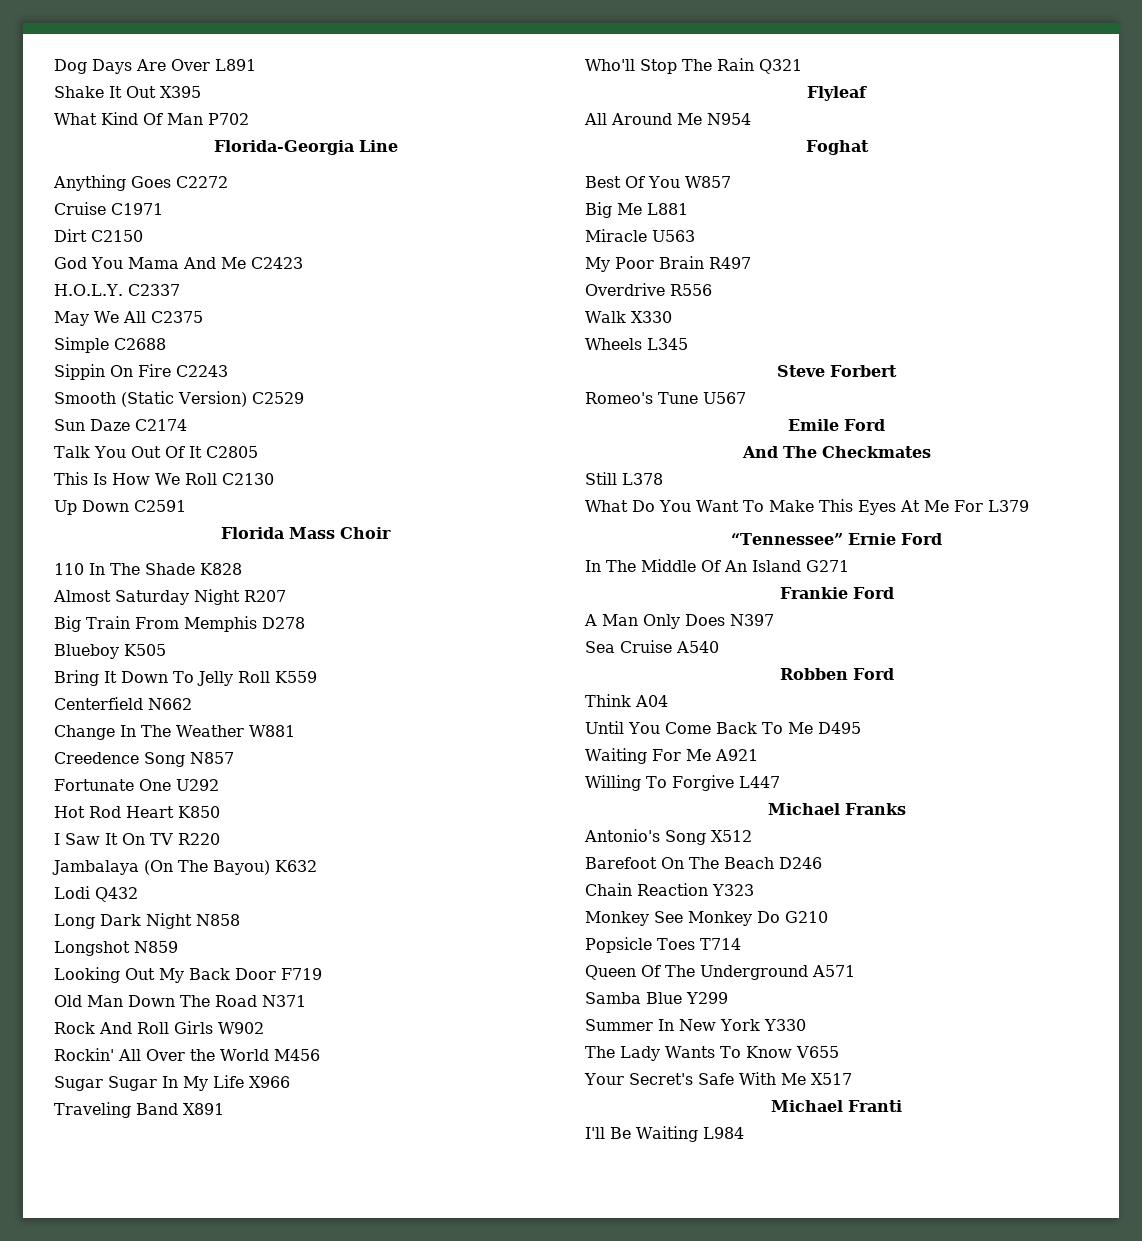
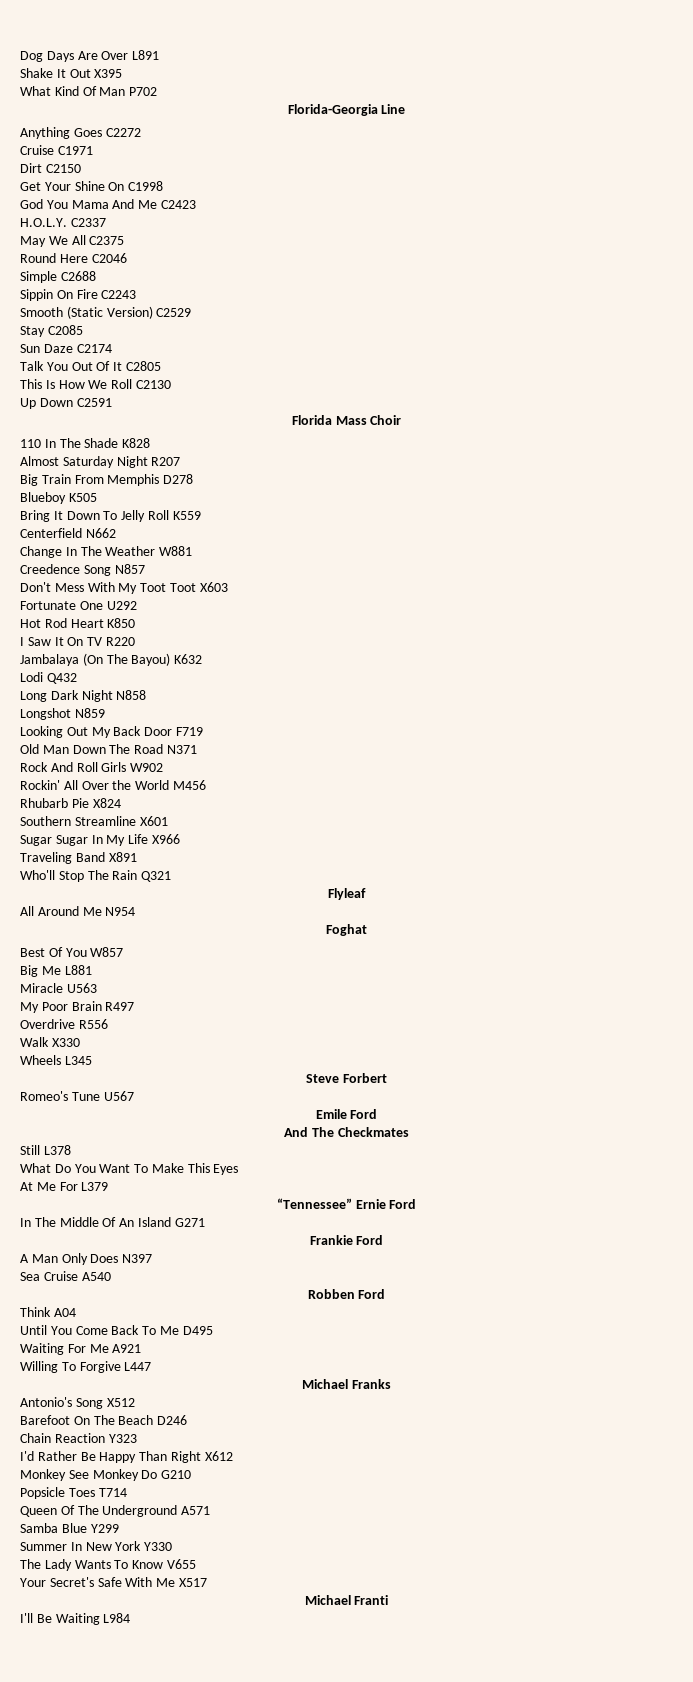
+ Get Your Shine On C1998
+ Round Here C2046
+ Stay C2085
+ Don't Mess With My Toot Toot X603
+ Rhubarb Pie X824
+ Southern Streamline X601
- What Do You Want To Make This Eyes At Me For L379
+ What Do You Want To Make This Eyes
+ At Me For L379
+ I'd Rather Be Happy Than Right X612

